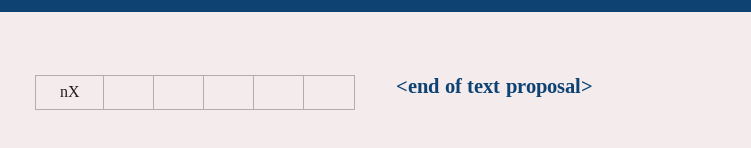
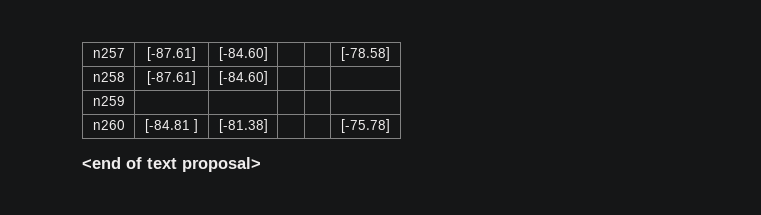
- nX | | | | |
+ n257 | [-87.61] | [-84.60] | | | [-78.58]
+ n258 | [-87.61] | [-84.60] | | |
+ n259 | | | | |
+ n260 | [-84.81 ] | [-81.38] | | | [-75.78]

